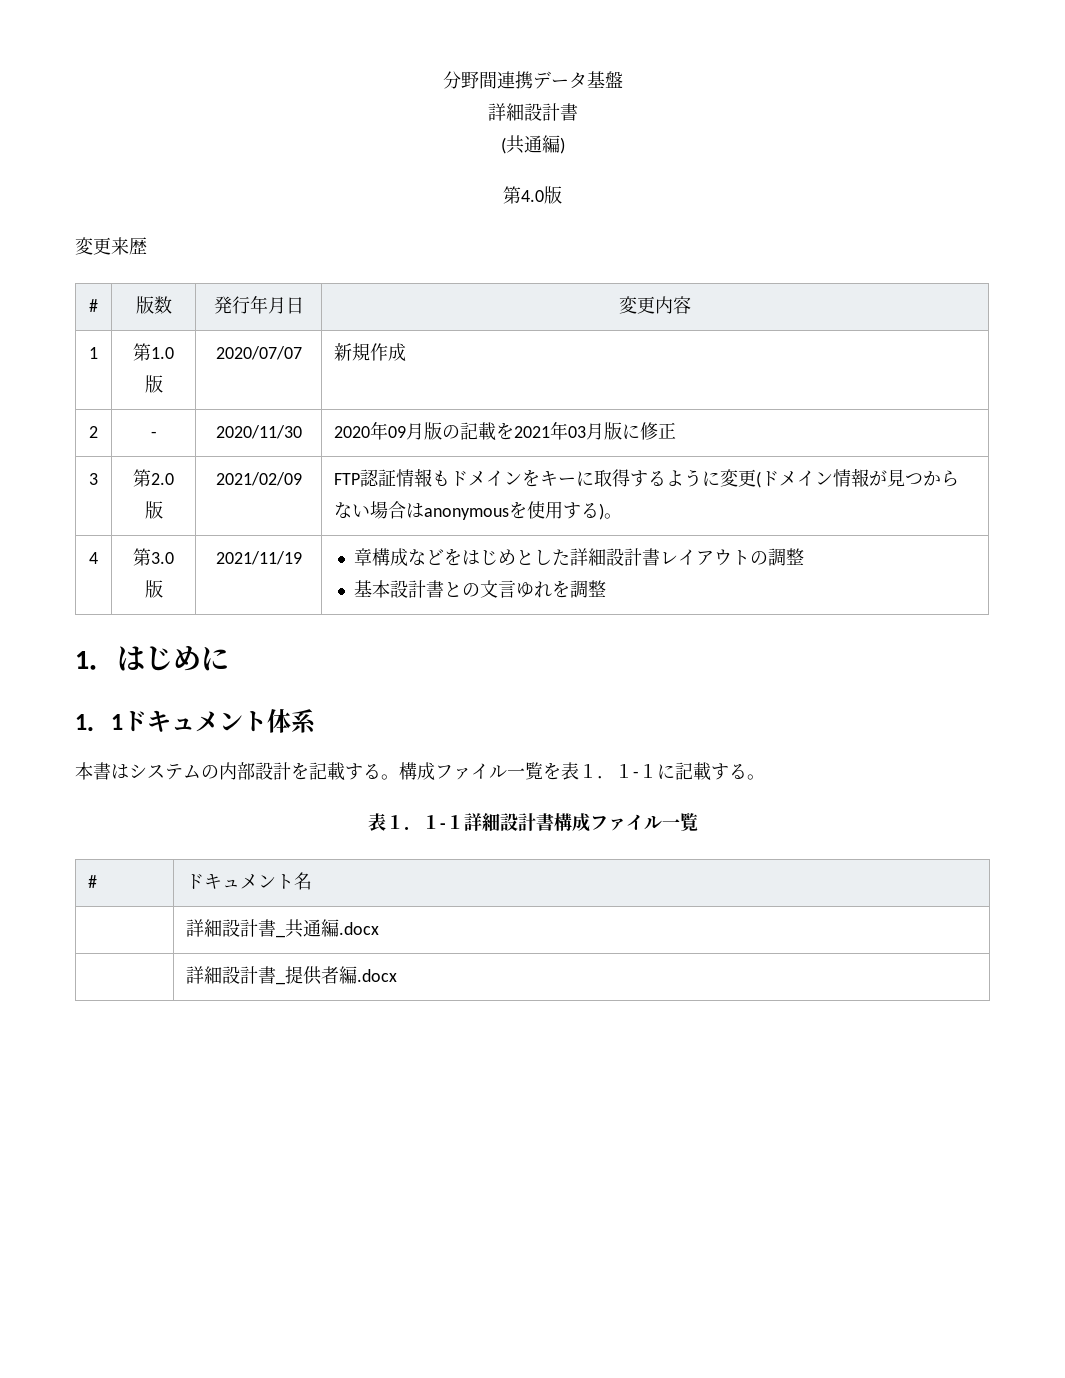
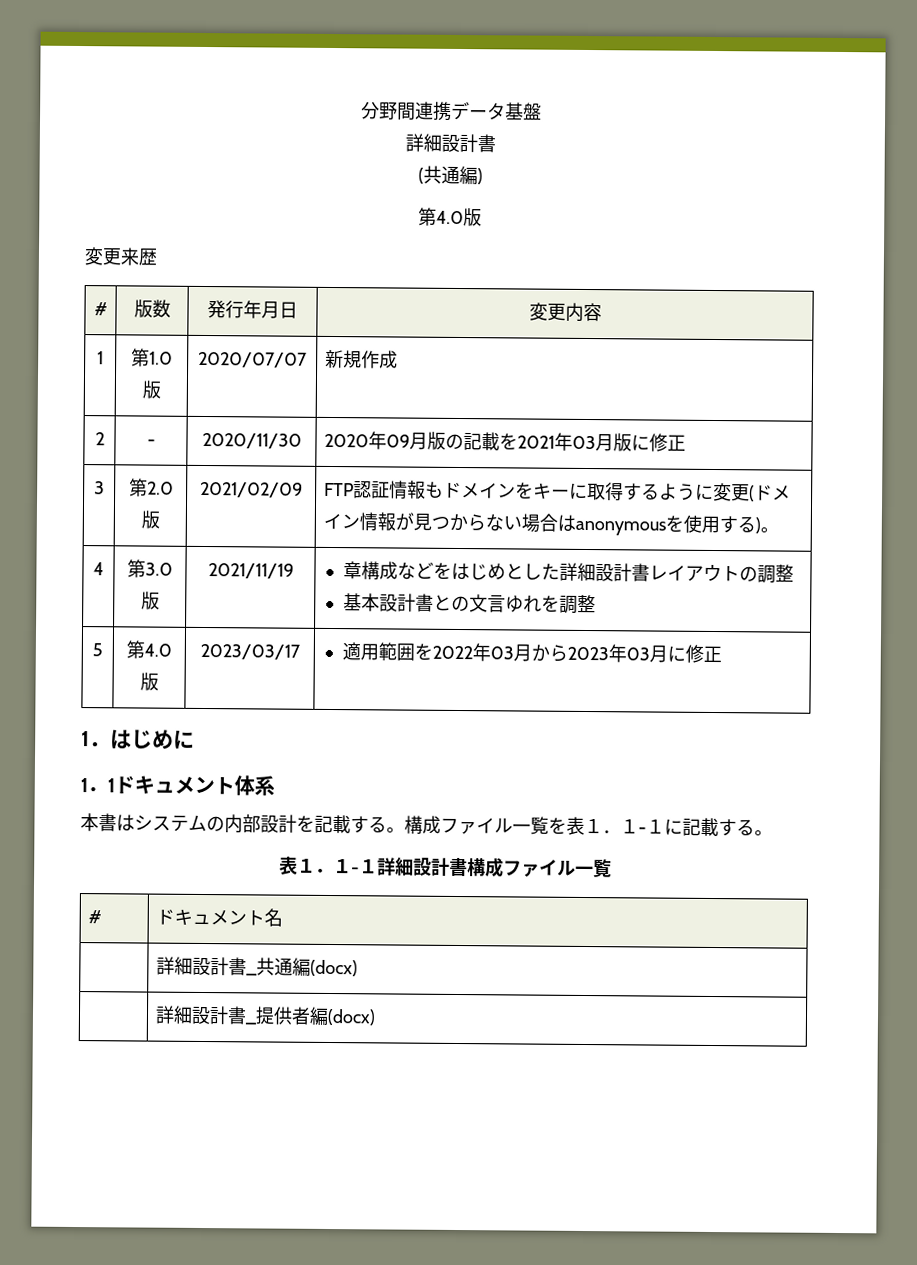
+ 5 | 第4.0版 | 2023/03/17 | 適用範囲を2022年03月から2023年03月に修正
- | 詳細設計書_共通編.docx
+ | 詳細設計書_共通編(docx)
- | 詳細設計書_提供者編.docx
+ | 詳細設計書_提供者編(docx)

